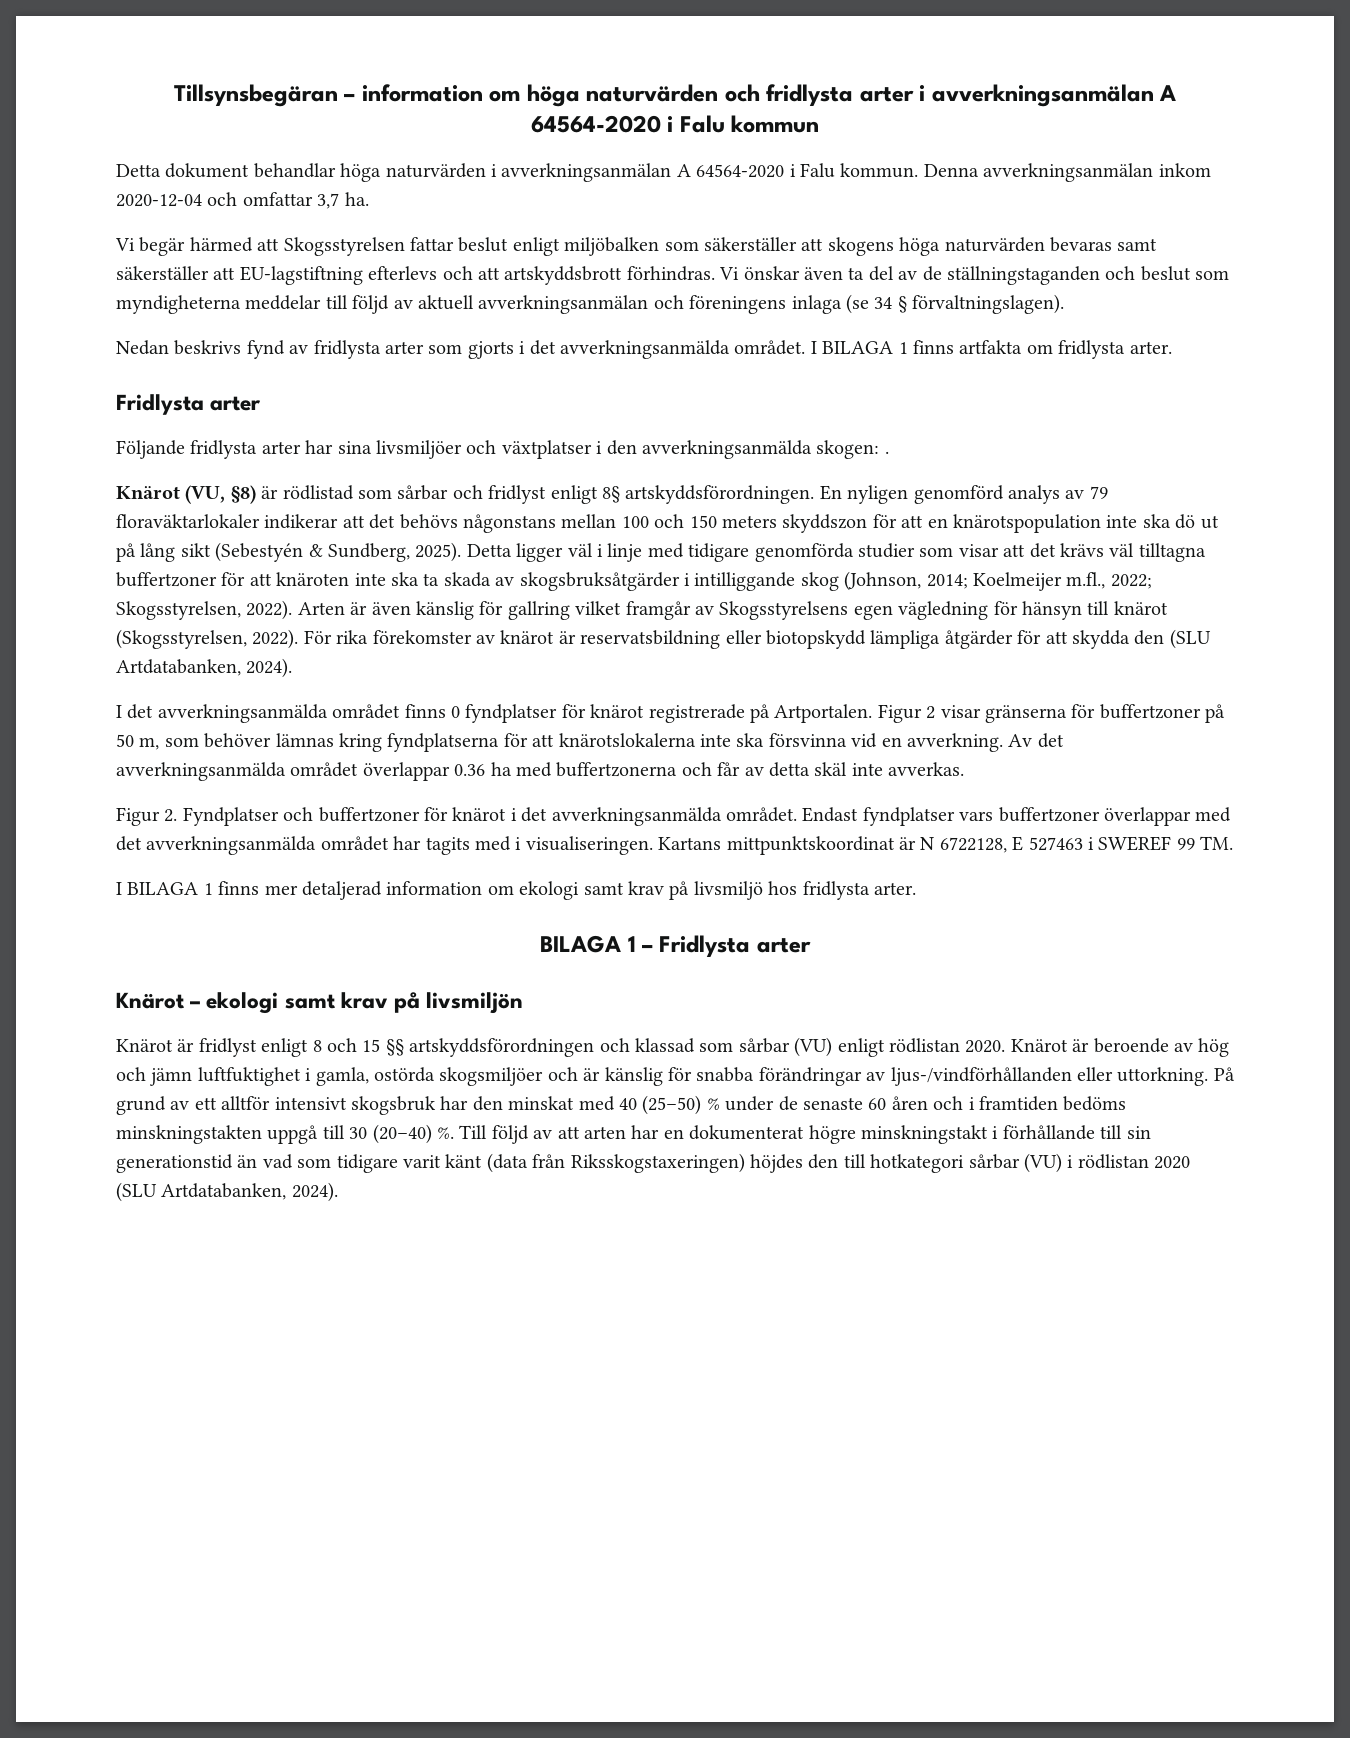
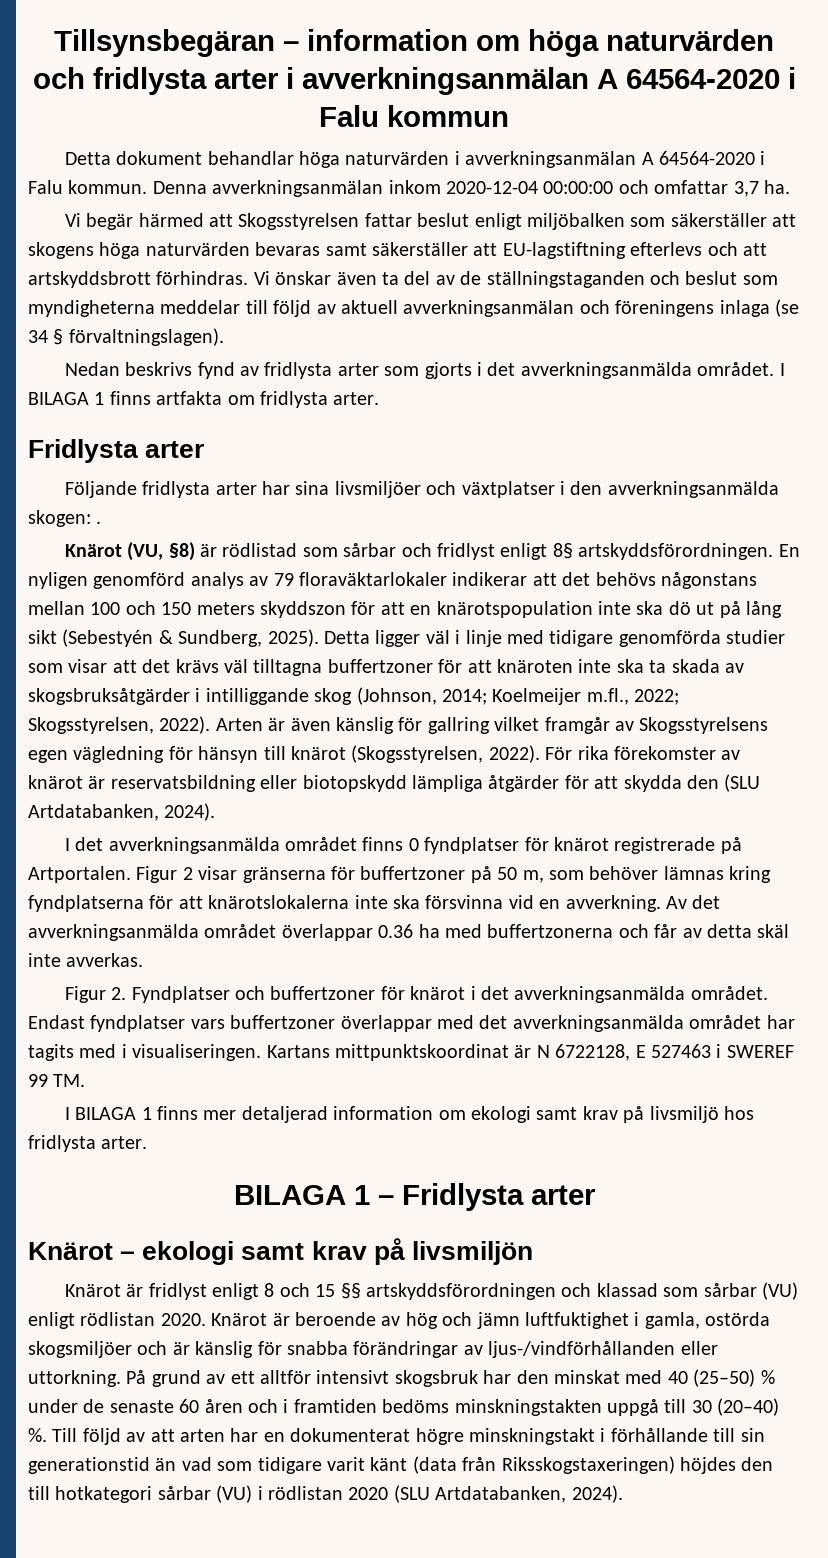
- Denna avverkningsanmälan inkom 2020-12-04 och omfattar 3,7 ha.
+ Denna avverkningsanmälan inkom 2020-12-04 00:00:00 och omfattar 3,7 ha.

